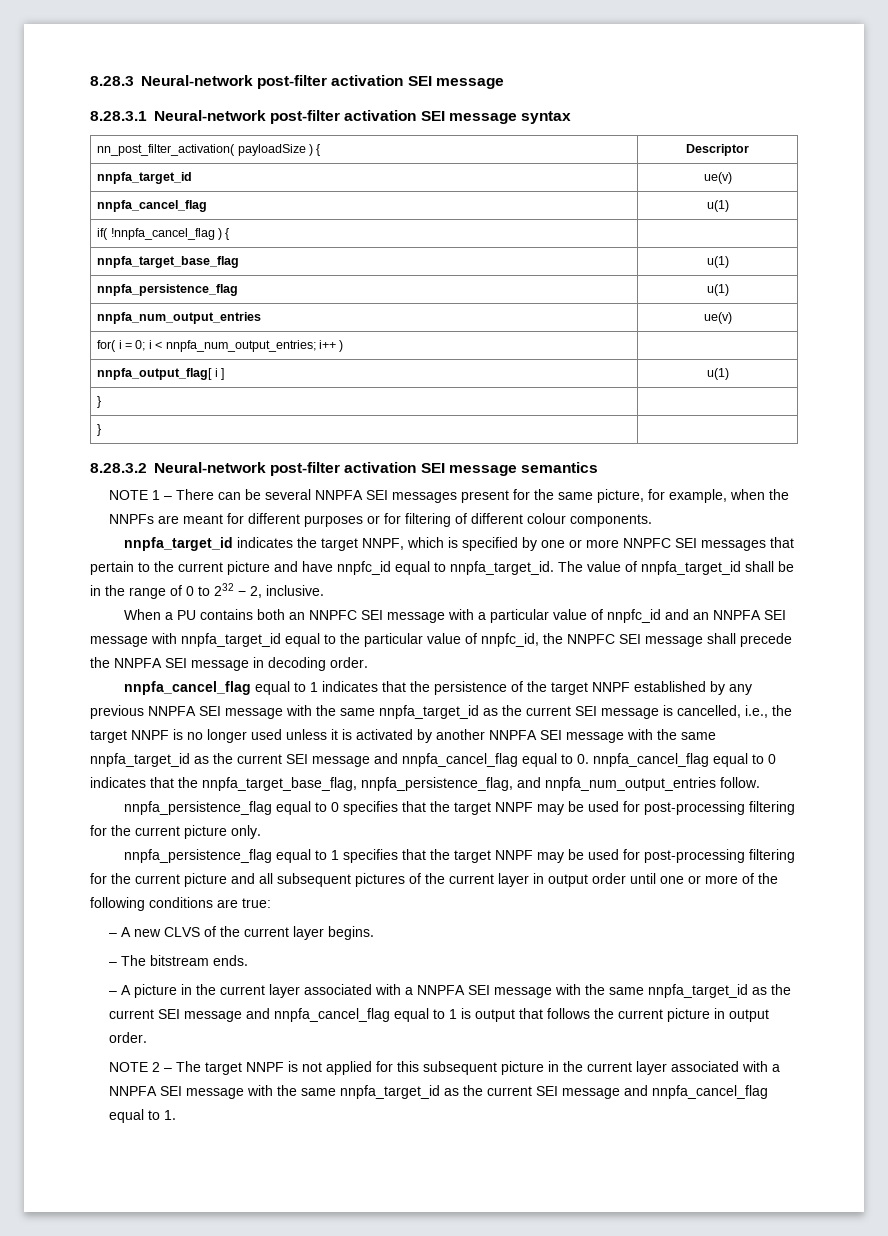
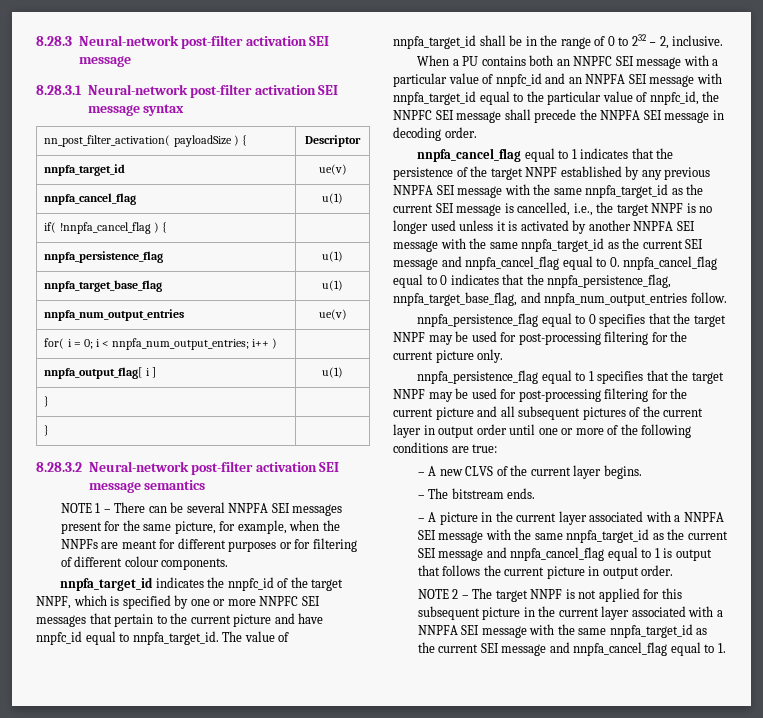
+ nnpfa_persistence_flag | u(1)
  nnpfa_target_base_flag | u(1)
- nnpfa_persistence_flag | u(1)
- nnpfa_target_id indicates the target NNPF, which is specified by one or more NNPFC SEI messages that pertain to the current picture and have nnpfc_id equal to nnpfa_target_id.
+ nnpfa_target_id indicates the nnpfc_id of the target NNPF, which is specified by one or more NNPFC SEI messages that pertain to the current picture and have nnpfc_id equal to nnpfa_target_id.
- nnpfa_cancel_flag equal to 1 indicates that the persistence of the target NNPF established by any previous NNPFA SEI message with the same nnpfa_target_id as the current SEI message is cancelled, i.e., the target NNPF is no longer used unless it is activated by another NNPFA SEI message with the same nnpfa_target_id as the current SEI message and nnpfa_cancel_flag equal to 0. nnpfa_cancel_flag equal to 0 indicates that the nnpfa_target_base_flag, nnpfa_persistence_flag, and nnpfa_num_output_entries follow.
+ nnpfa_cancel_flag equal to 1 indicates that the persistence of the target NNPF established by any previous NNPFA SEI message with the same nnpfa_target_id as the current SEI message is cancelled, i.e., the target NNPF is no longer used unless it is activated by another NNPFA SEI message with the same nnpfa_target_id as the current SEI message and nnpfa_cancel_flag equal to 0. nnpfa_cancel_flag equal to 0 indicates that the nnpfa_persistence_flag, nnpfa_target_base_flag, and nnpfa_num_output_entries follow.

